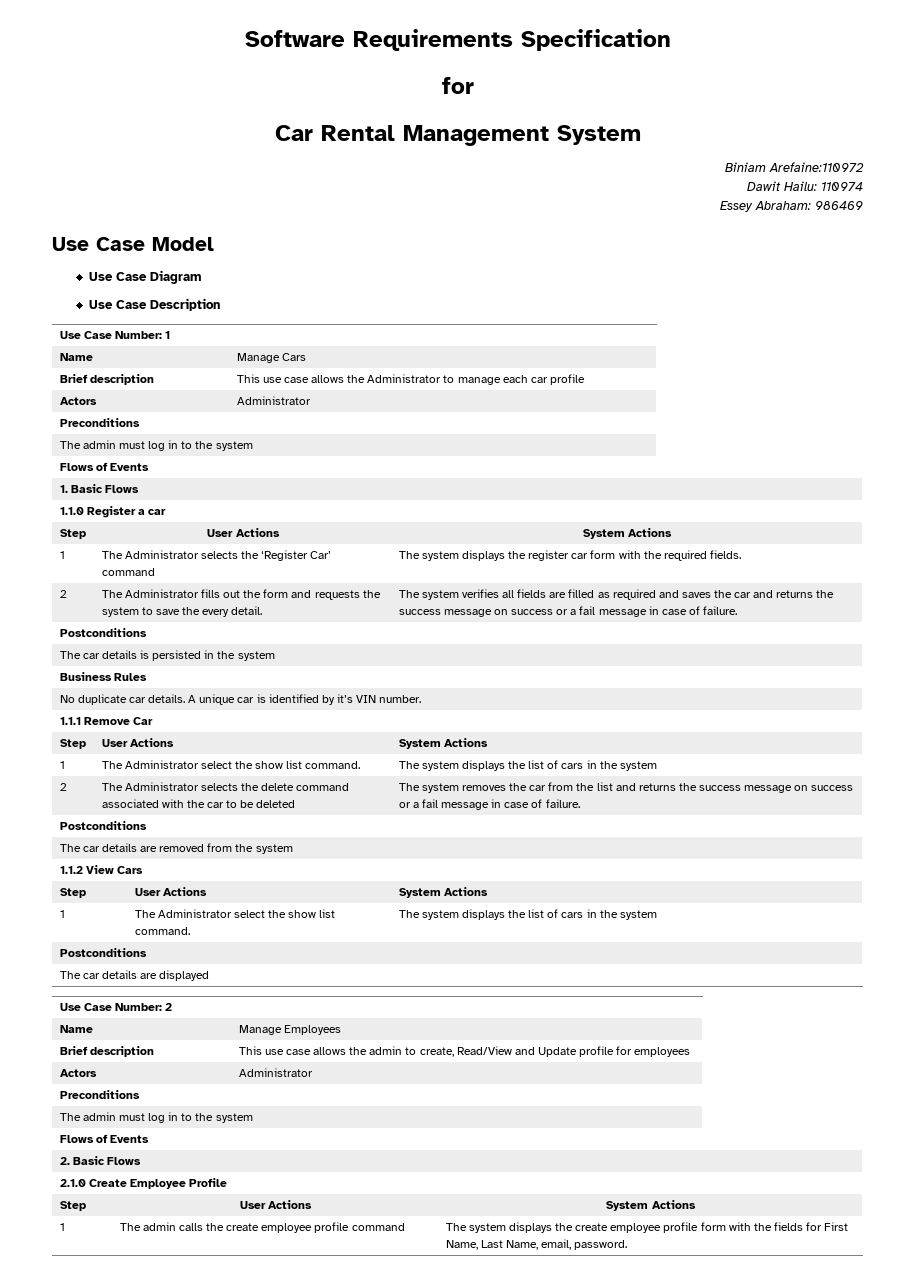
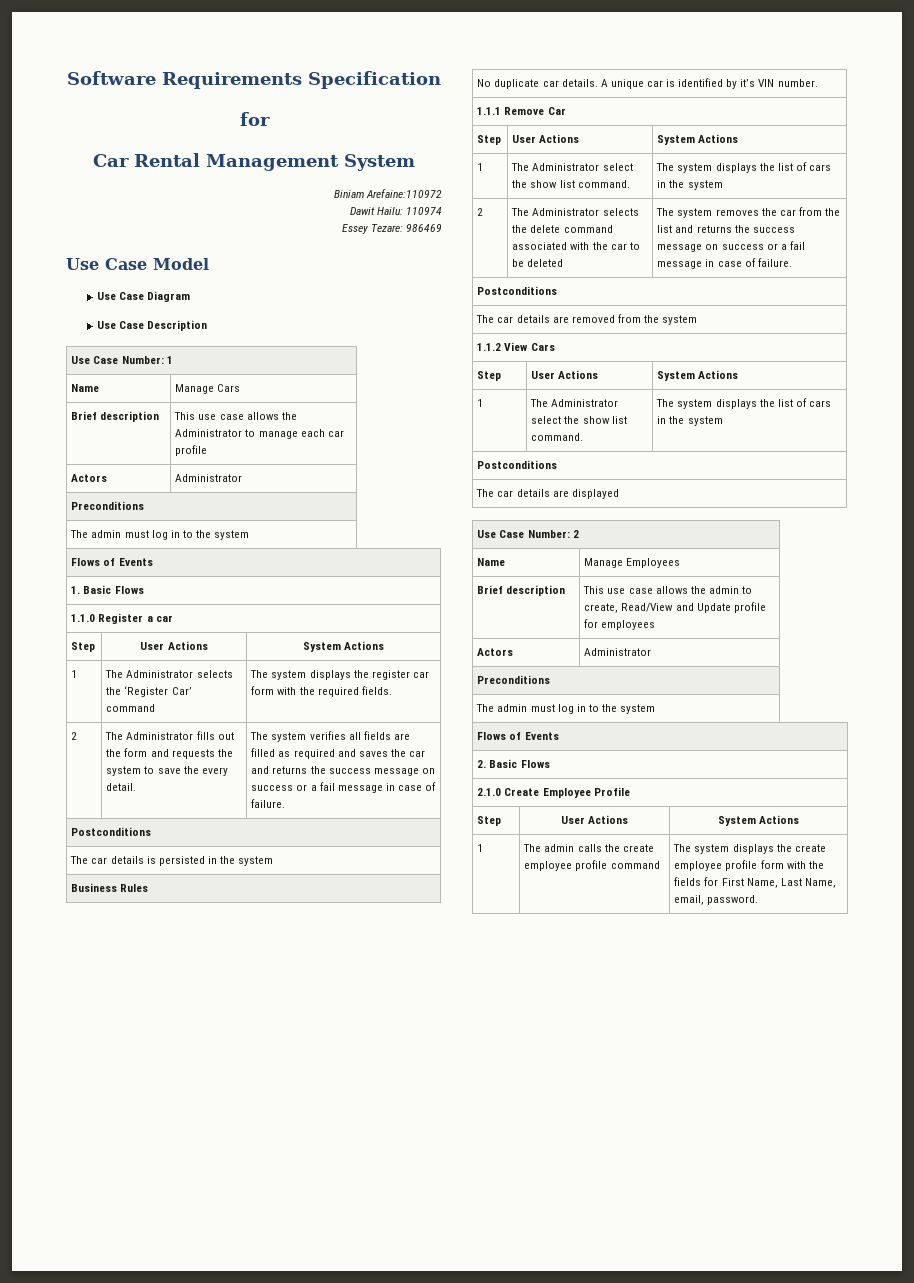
- Essey Abraham: 986469
+ Essey Tezare: 986469

